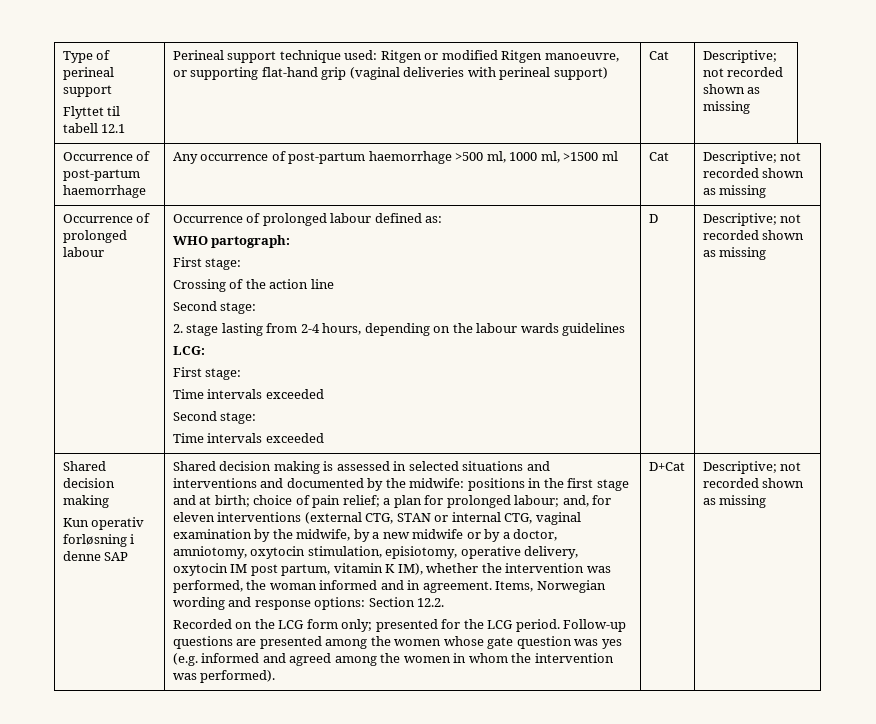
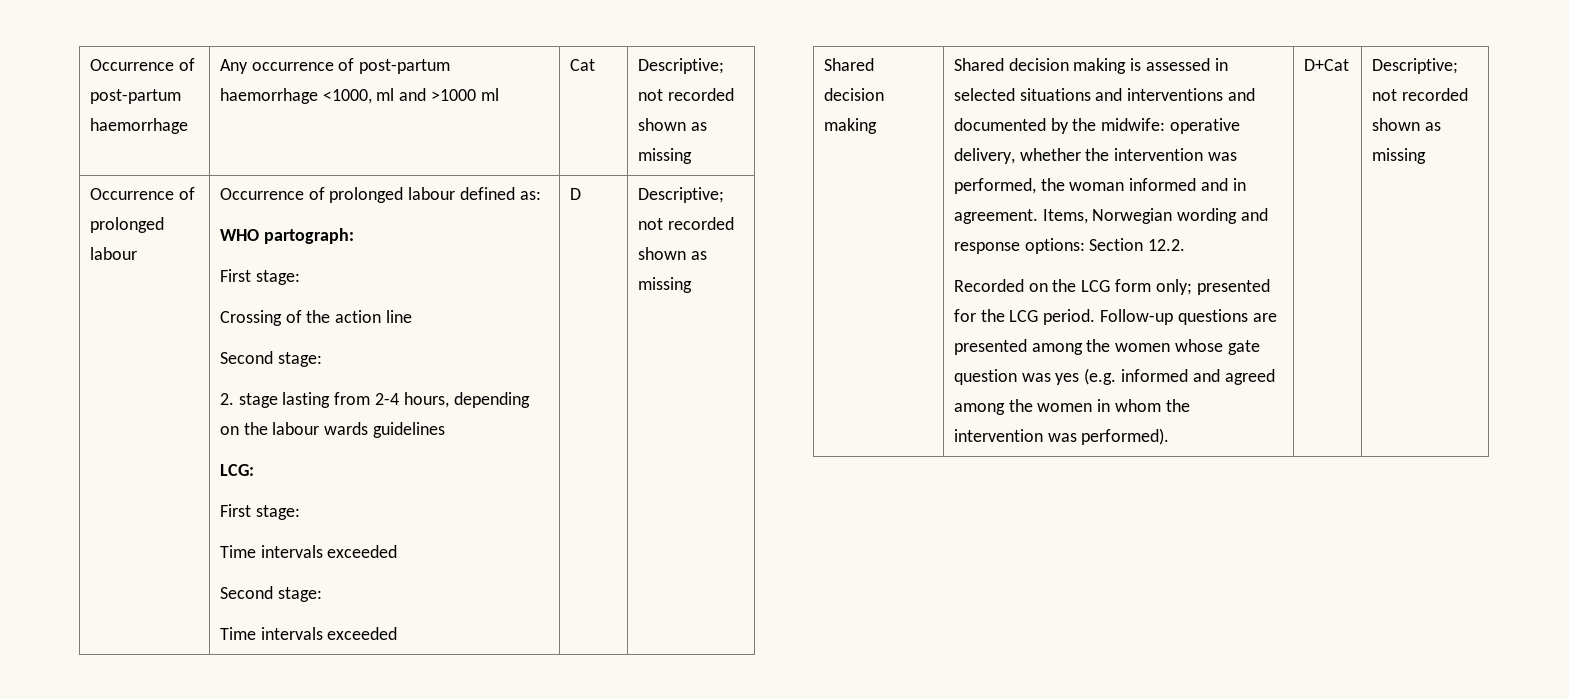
- Type of perineal support
- Flyttet til tabell 12.1 | Perineal support technique used: Ritgen or modified Ritgen manoeuvre, or supporting flat-hand grip (vaginal deliveries with perineal support) | Cat | Descriptive; not recorded shown as missing
- Occurrence of post-partum haemorrhage | Any occurrence of post-partum haemorrhage >500 ml, 1000 ml, >1500 ml | Cat | Descriptive; not recorded shown as missing
+ Occurrence of post-partum haemorrhage | Any occurrence of post-partum haemorrhage <1000, ml and >1000 ml | Cat | Descriptive; not recorded shown as missing
- Kun operativ forløsning i denne SAP
- Shared decision making is assessed in selected situations and interventions and documented by the midwife: positions in the first stage and at birth; choice of pain relief; a plan for prolonged labour; and, for eleven interventions (external CTG, STAN or internal CTG, vaginal examination by the midwife, by a new midwife or by a doctor, amniotomy, oxytocin stimulation, episiotomy, operative delivery, oxytocin IM post partum, vitamin K IM), whether the intervention was performed, the woman informed and in agreement.
+ Shared decision making is assessed in selected situations and interventions and documented by the midwife: operative delivery, whether the intervention was performed, the woman informed and in agreement.

